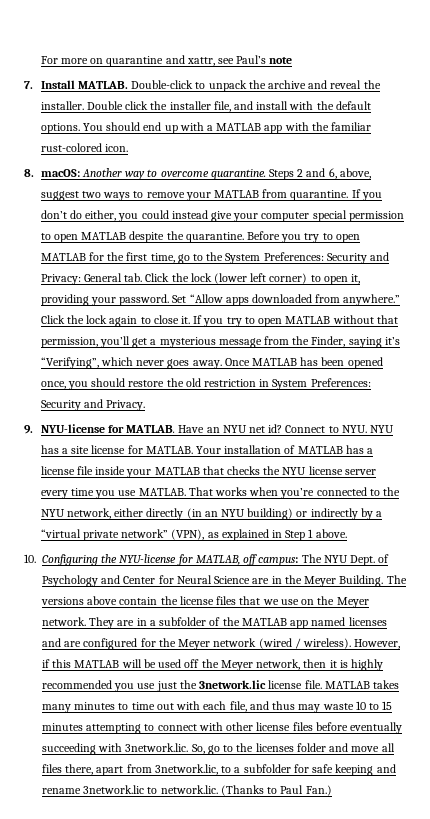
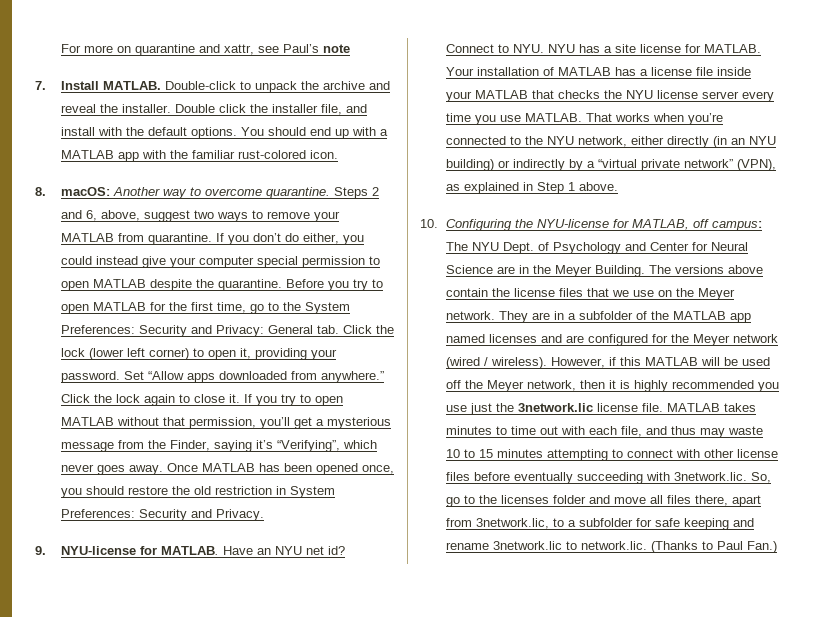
- MATLAB takes many minutes to time out with each file, and thus may waste 10 to 15 minutes attempting to connect with other license files before eventually succeeding with 3network.lic. So, go to the licenses folder and move all files there, apart from 3network.lic, to a subfolder for safe keeping and rename 3network.lic to network.lic. (Thanks to Paul Fan.)
+ MATLAB takes minutes to time out with each file, and thus may waste 10 to 15 minutes attempting to connect with other license files before eventually succeeding with 3network.lic. So, go to the licenses folder and move all files there, apart from 3network.lic, to a subfolder for safe keeping and rename 3network.lic to network.lic. (Thanks to Paul Fan.)

